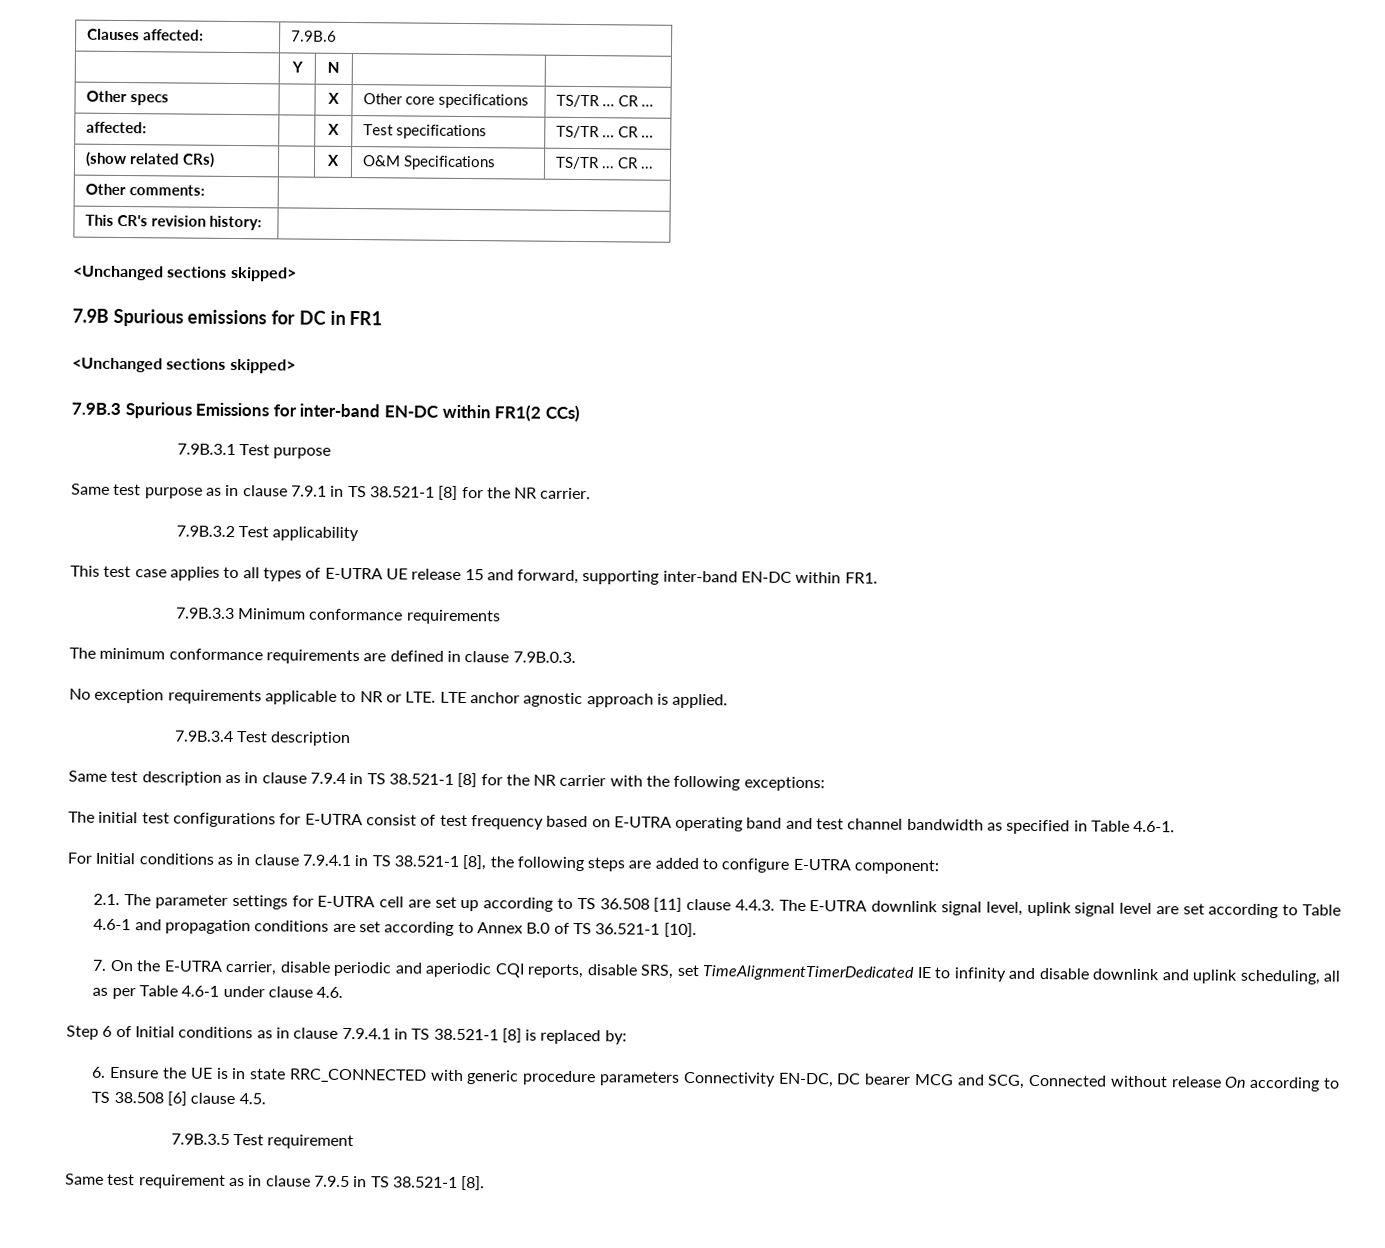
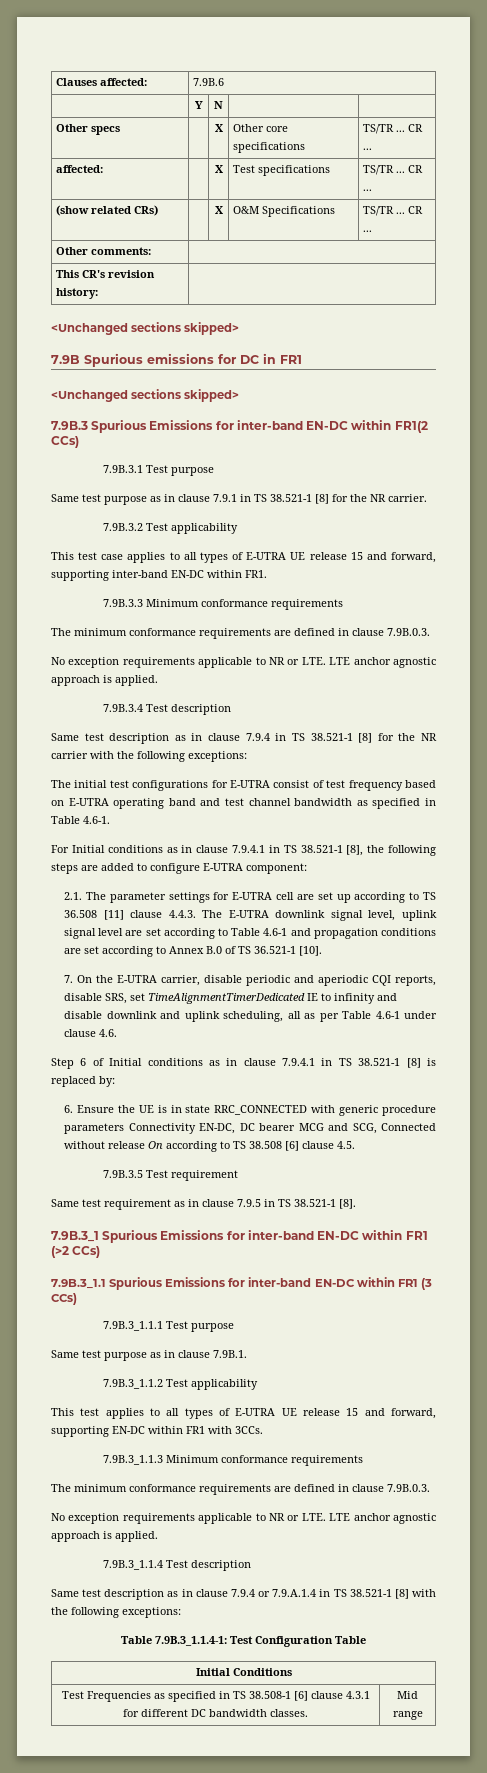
+ 7.9B.3_1 Spurious Emissions for inter-band EN-DC within FR1 (>2 CCs)
+ 7.9B.3_1.1 Spurious Emissions for inter-band EN-DC within FR1 (3 CCs)
+ 7.9B.3_1.1.1 Test purpose
+ Same test purpose as in clause 7.9B.1.
+ 7.9B.3_1.1.2 Test applicability
+ This test applies to all types of E-UTRA UE release 15 and forward, supporting EN-DC within FR1 with 3CCs.
+ 7.9B.3_1.1.3 Minimum conformance requirements
+ The minimum conformance requirements are defined in clause 7.9B.0.3.
+ No exception requirements applicable to NR or LTE. LTE anchor agnostic approach is applied.
+ 7.9B.3_1.1.4 Test description
+ Same test description as in clause 7.9.4 or 7.9.A.1.4 in TS 38.521-1 [8] with the following exceptions:
+ Table 7.9B.3_1.1.4-1: Test Configuration Table
+ Initial Conditions
+ Test Frequencies as specified in TS 38.508-1 [6] clause 4.3.1 for different DC bandwidth classes. | Mid range

